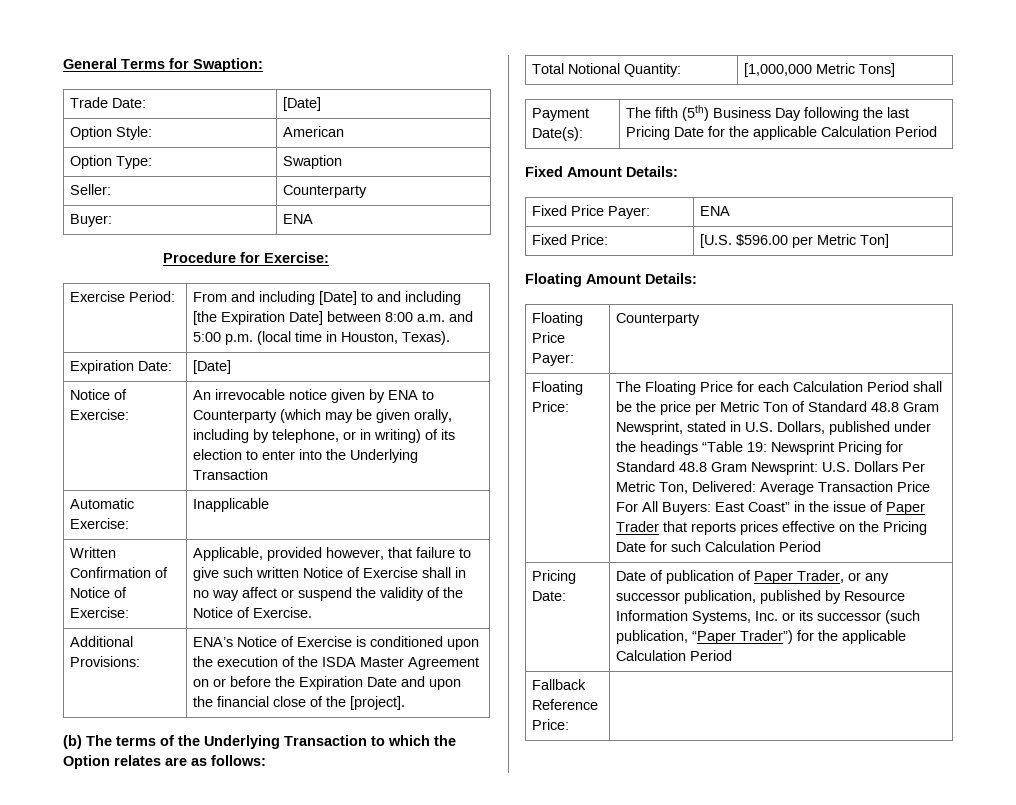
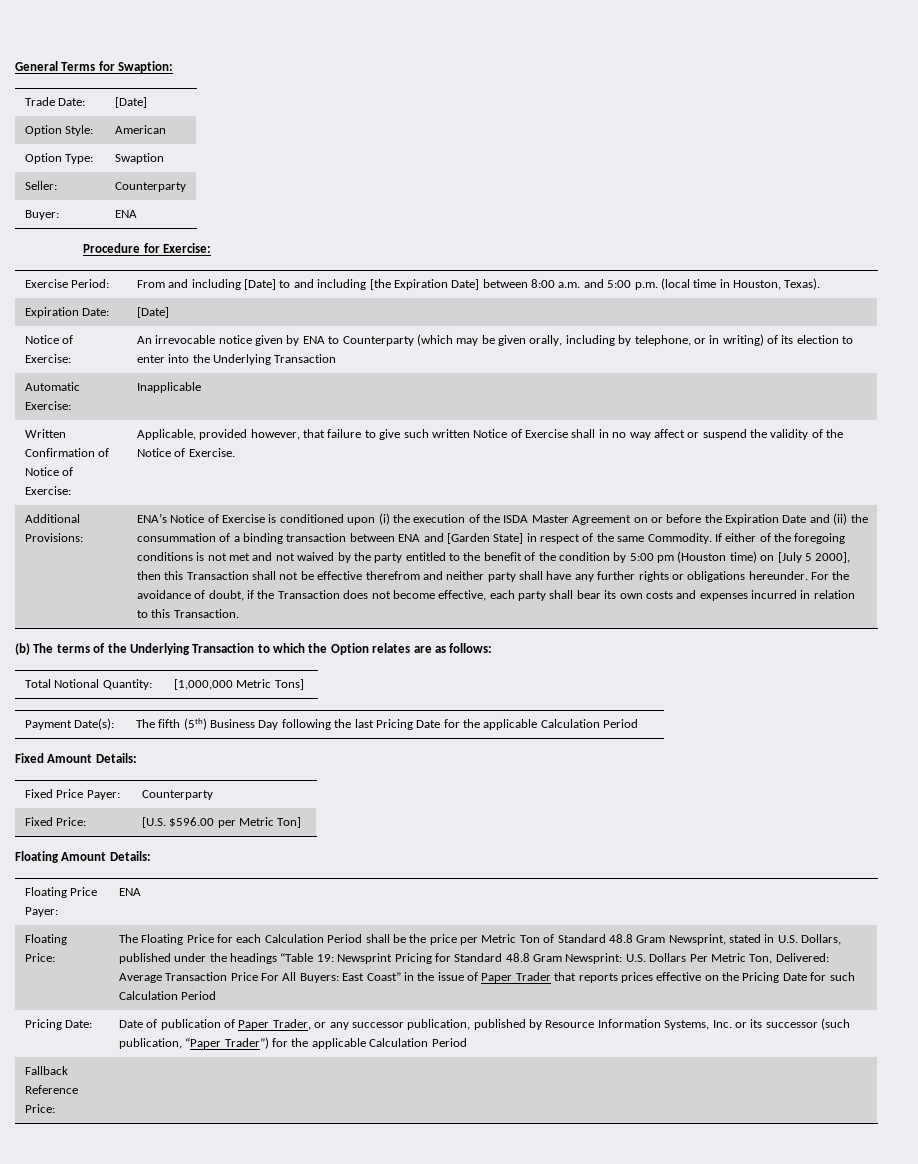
- ENA’s Notice of Exercise is conditioned upon the execution of the ISDA Master Agreement on or before the Expiration Date and upon the financial close of the [project].
+ ENA’s Notice of Exercise is conditioned upon (i) the execution of the ISDA Master Agreement on or before the Expiration Date and (ii) the consummation of a binding transaction between ENA and [Garden State] in respect of the same Commodity. If either of the foregoing conditions is not met and not waived by the party entitled to the benefit of the condition by 5:00 pm (Houston time) on [July 5 2000], then this Transaction shall not be effective therefrom and neither party shall have any further rights or obligations hereunder. For the avoidance of doubt, if the Transaction does not become effective, each party shall bear its own costs and expenses incurred in relation to this Transaction.
- Fixed Price Payer: | ENA
+ Fixed Price Payer: | Counterparty
- Floating Price Payer: | Counterparty
+ Floating Price Payer: | ENA

